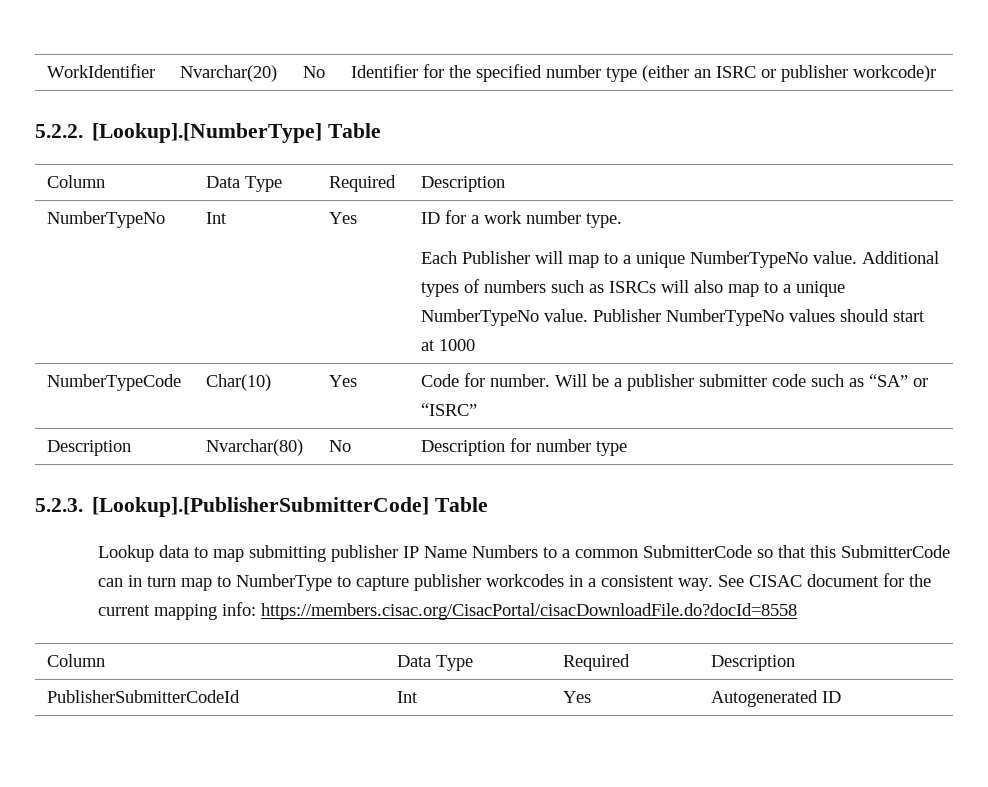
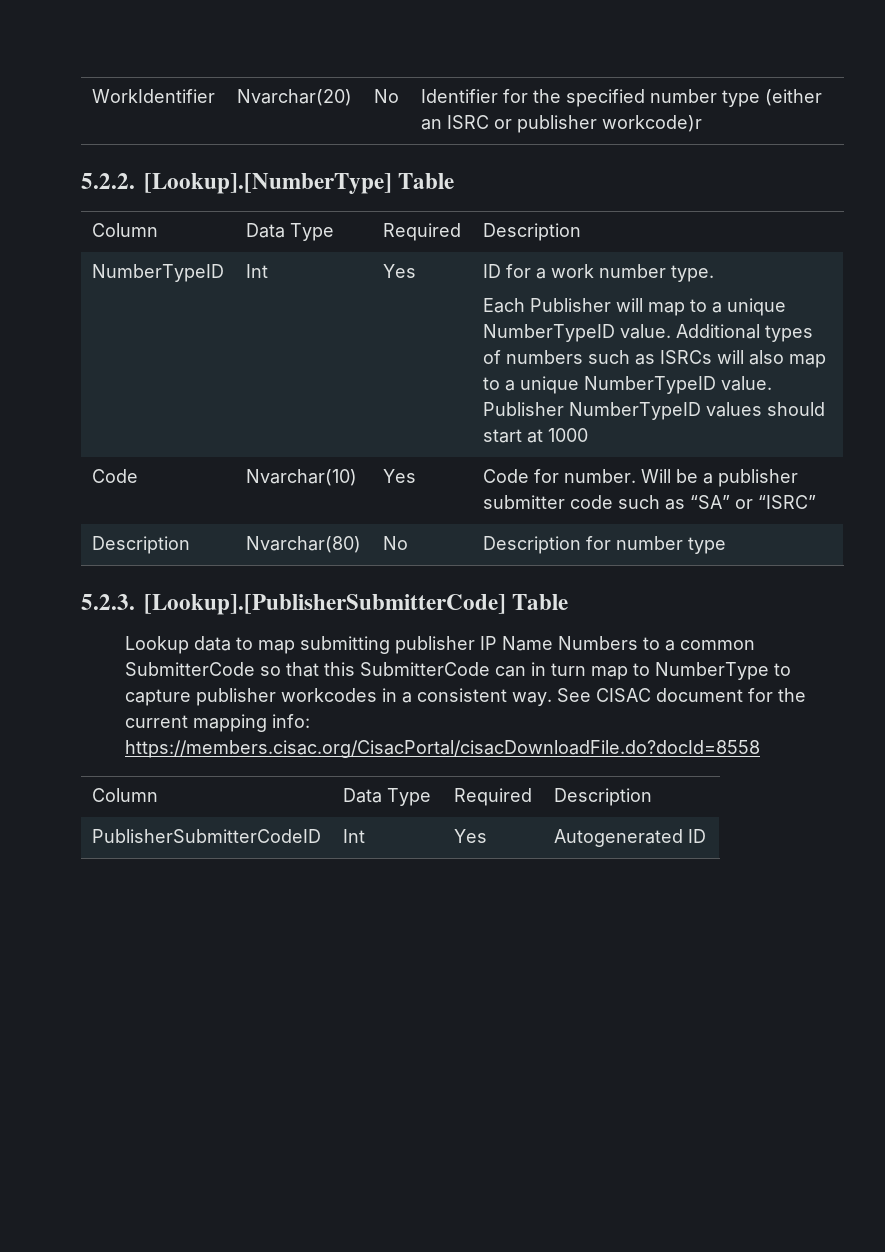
- NumberTypeNo | Int | Yes | ID for a work number type.
- Each Publisher will map to a unique NumberTypeNo value. Additional types of numbers such as ISRCs will also map to a unique NumberTypeNo value. Publisher NumberTypeNo values should start at 1000
+ NumberTypeID | Int | Yes | ID for a work number type.
+ Each Publisher will map to a unique NumberTypeID value. Additional types of numbers such as ISRCs will also map to a unique NumberTypeID value. Publisher NumberTypeID values should start at 1000
- NumberTypeCode | Char(10) | Yes | Code for number. Will be a publisher submitter code such as “SA” or “ISRC”
+ Code | Nvarchar(10) | Yes | Code for number. Will be a publisher submitter code such as “SA” or “ISRC”
- PublisherSubmitterCodeId | Int | Yes | Autogenerated ID
+ PublisherSubmitterCodeID | Int | Yes | Autogenerated ID

